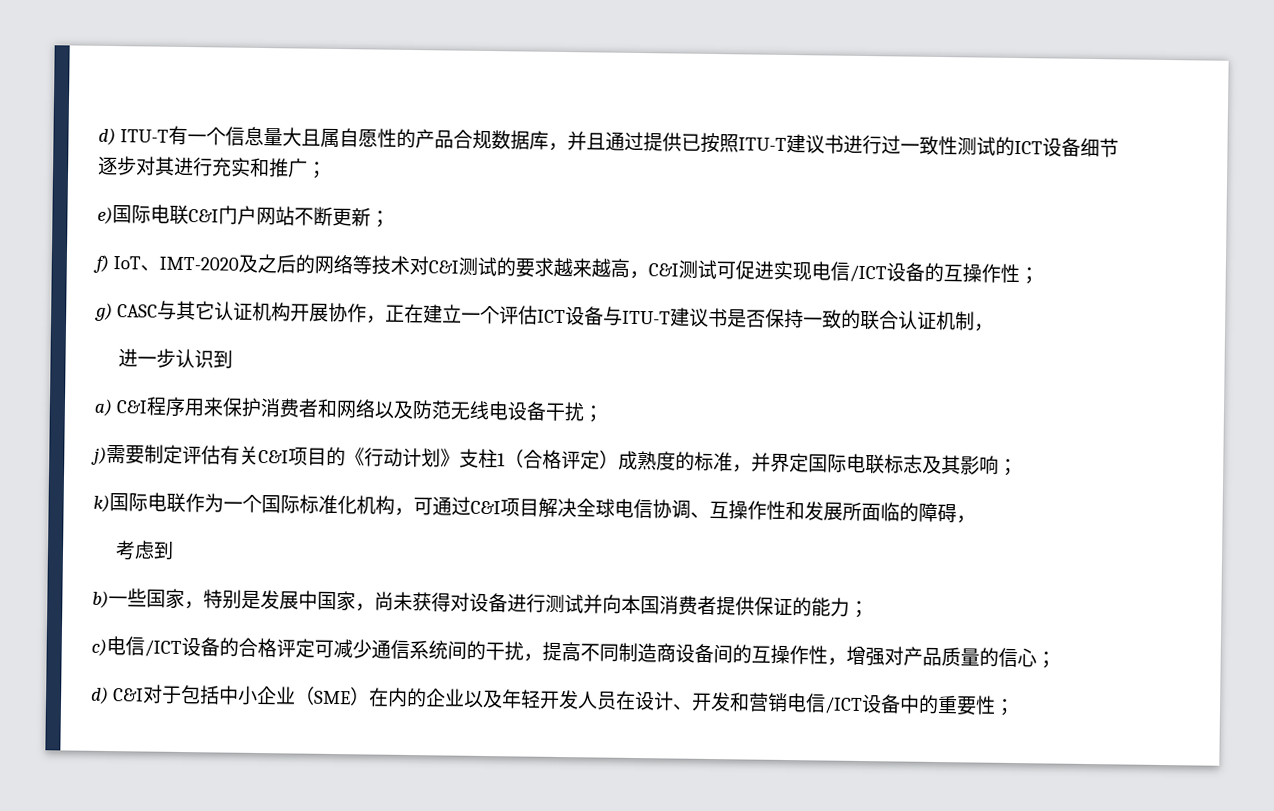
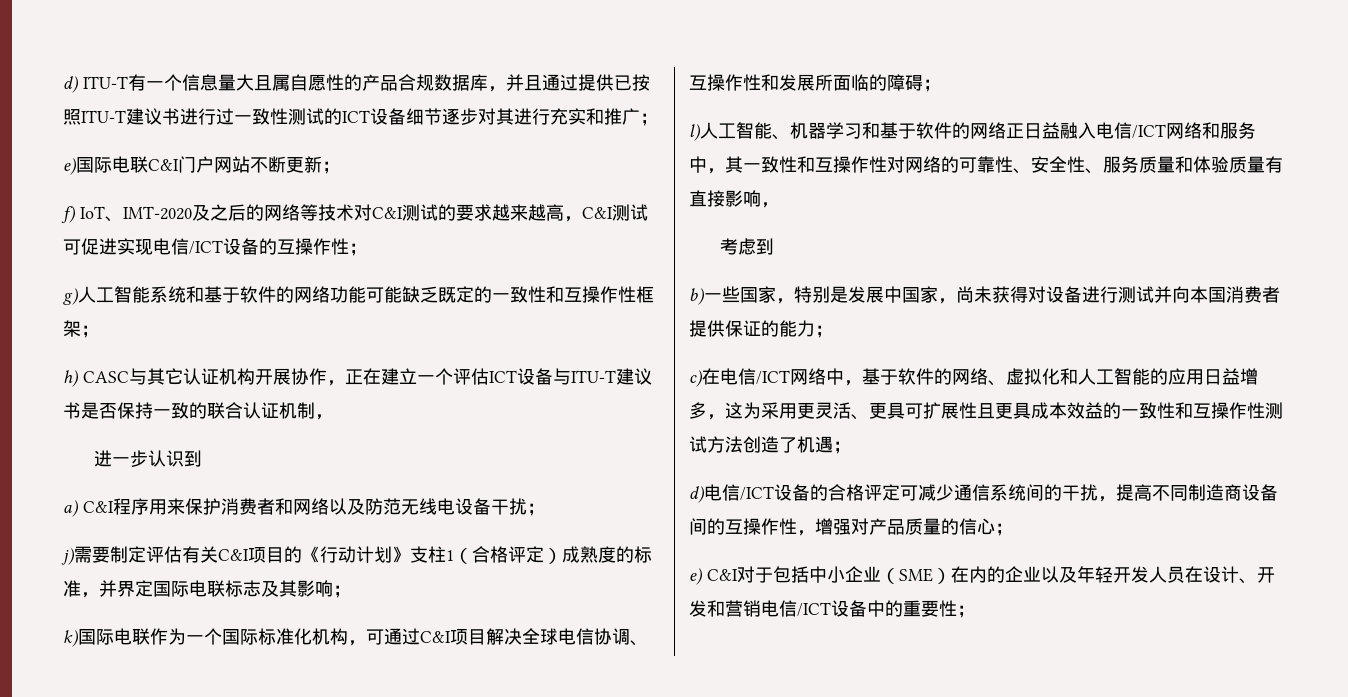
- g) CASC与其它认证机构开展协作，正在建立一个评估ICT设备与ITU-T建议书是否保持一致的联合认证机制，
+ g)人工智能系统和基于软件的网络功能可能缺乏既定的一致性和互操作性框架；
+ h) CASC与其它认证机构开展协作，正在建立一个评估ICT设备与ITU-T建议书是否保持一致的联合认证机制，
- k)国际电联作为一个国际标准化机构，可通过C&I项目解决全球电信协调、互操作性和发展所面临的障碍，
+ k)国际电联作为一个国际标准化机构，可通过C&I项目解决全球电信协调、互操作性和发展所面临的障碍；
+ l)人工智能、机器学习和基于软件的网络正日益融入电信/ICT网络和服务中，其一致性和互操作性对网络的可靠性、安全性、服务质量和体验质量有直接影响，
- c)电信/ICT设备的合格评定可减少通信系统间的干扰，提高不同制造商设备间的互操作性，增强对产品质量的信心；
+ c)在电信/ICT网络中，基于软件的网络、虚拟化和人工智能的应用日益增多，这为采用更灵活、更具可扩展性且更具成本效益的一致性和互操作性测试方法创造了机遇；
+ d)电信/ICT设备的合格评定可减少通信系统间的干扰，提高不同制造商设备间的互操作性，增强对产品质量的信心；
- d) C&I对于包括中小企业（SME）在内的企业以及年轻开发人员在设计、开发和营销电信/ICT设备中的重要性；
+ e) C&I对于包括中小企业（SME）在内的企业以及年轻开发人员在设计、开发和营销电信/ICT设备中的重要性；

